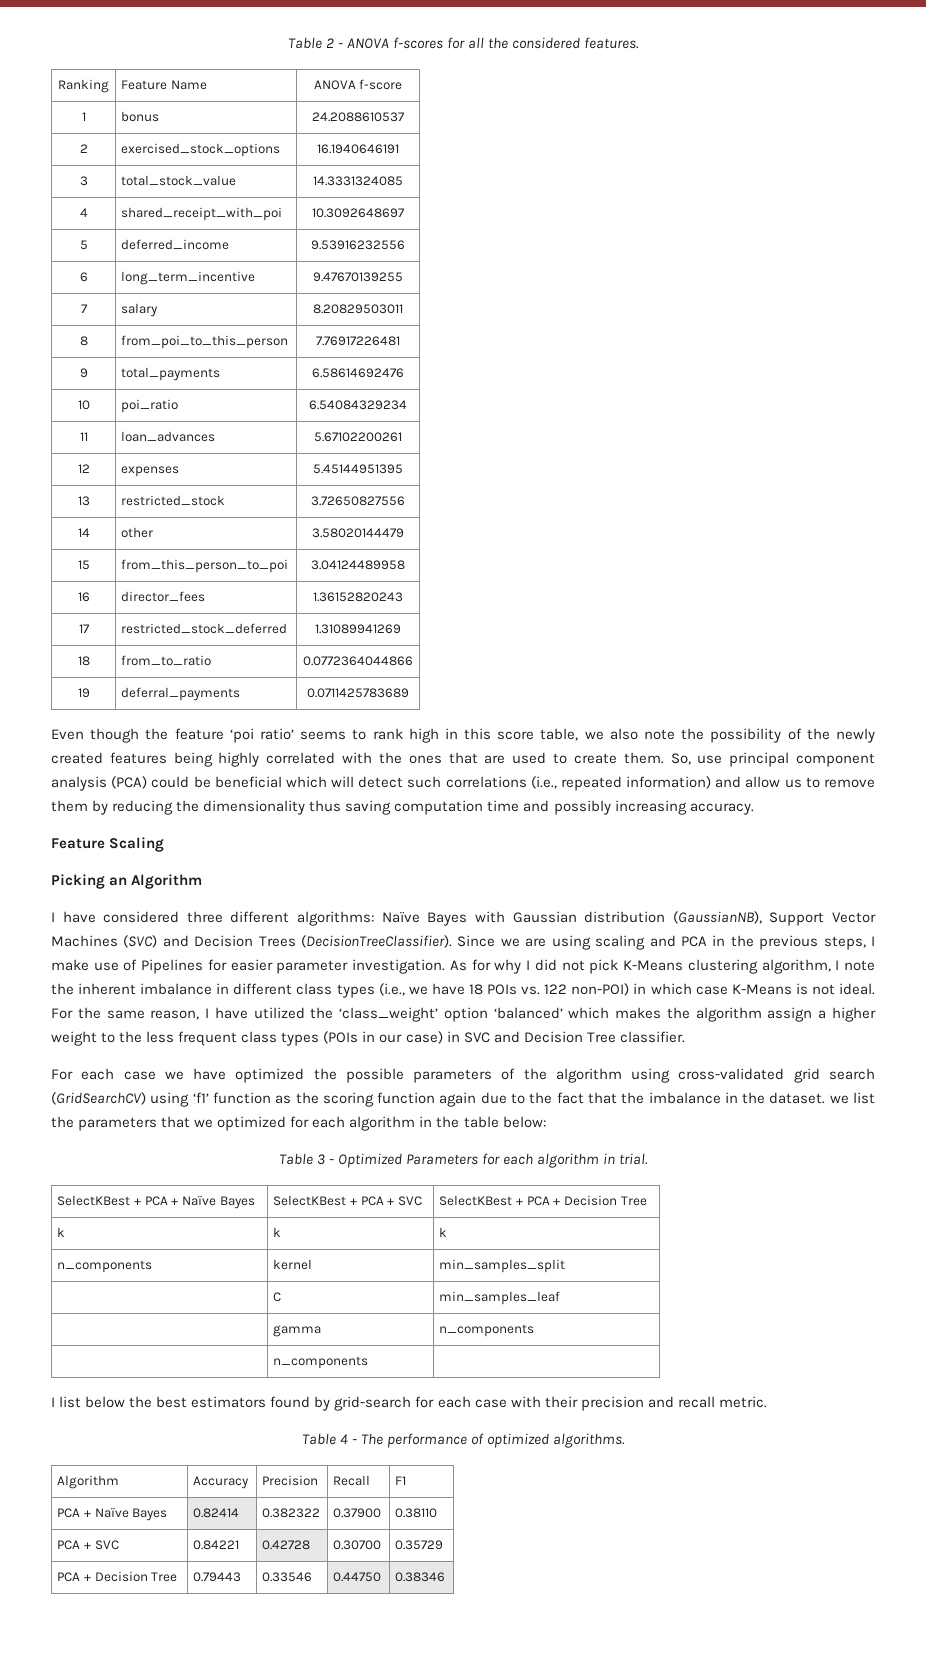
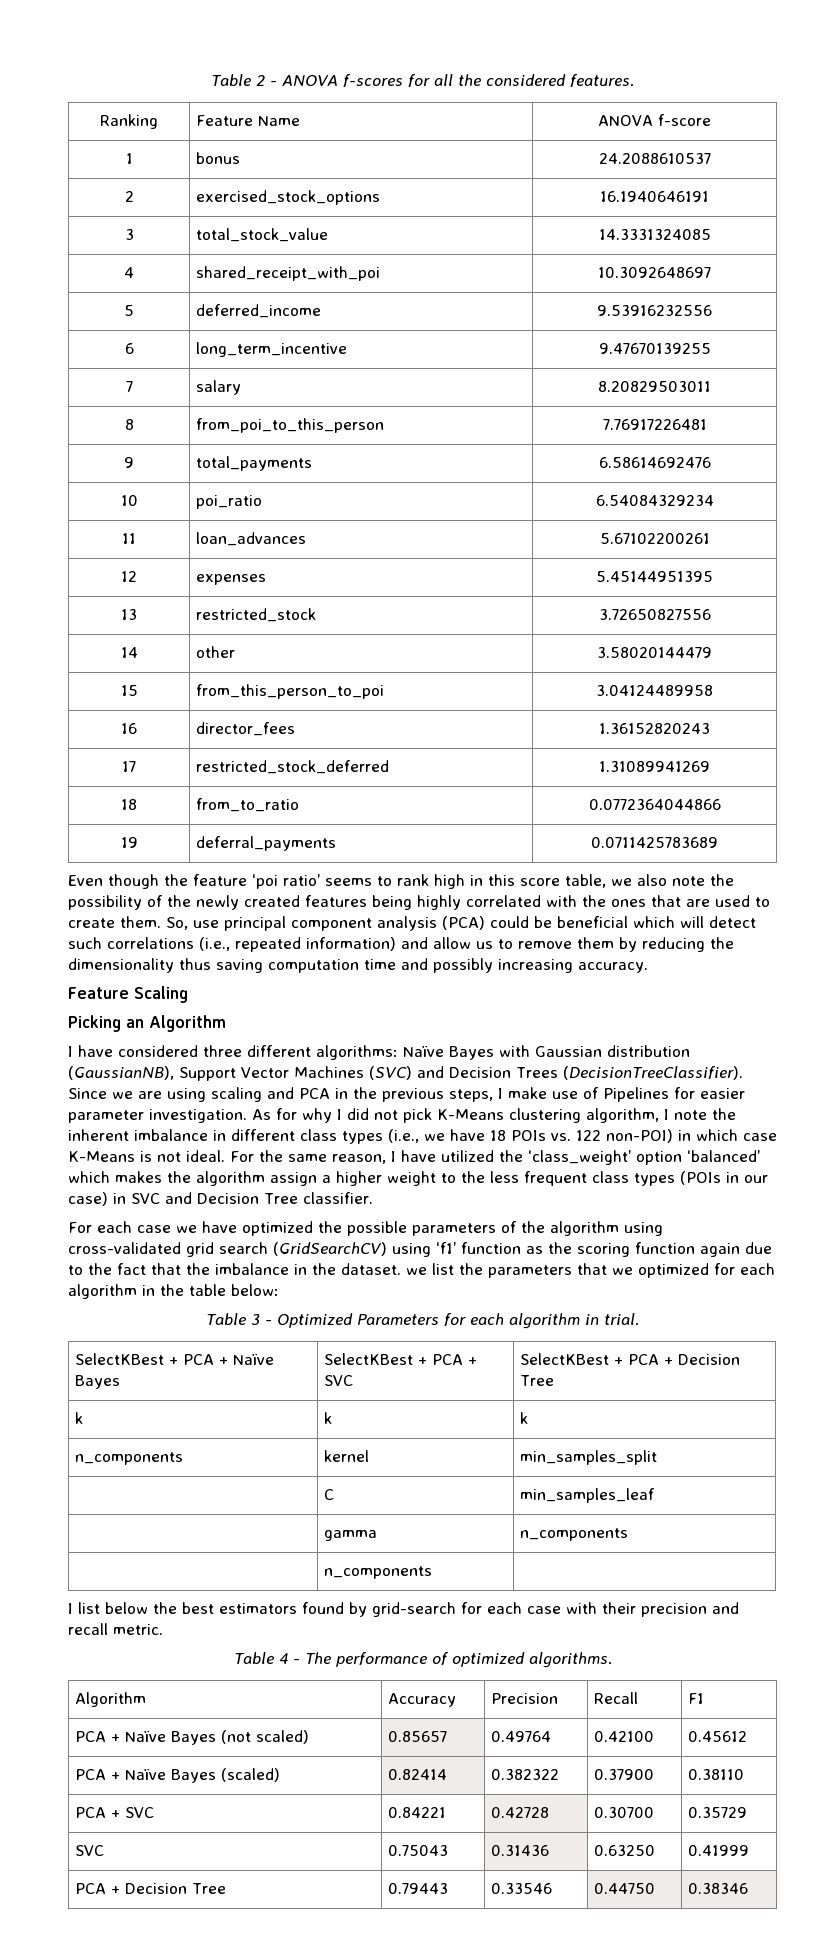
- PCA + Naïve Bayes | 0.82414 | 0.382322 | 0.37900 | 0.38110
+ PCA + Naïve Bayes (not scaled) | 0.85657 | 0.49764 | 0.42100 | 0.45612
+ PCA + Naïve Bayes (scaled) | 0.82414 | 0.382322 | 0.37900 | 0.38110
+ SVC | 0.75043 | 0.31436 | 0.63250 | 0.41999

